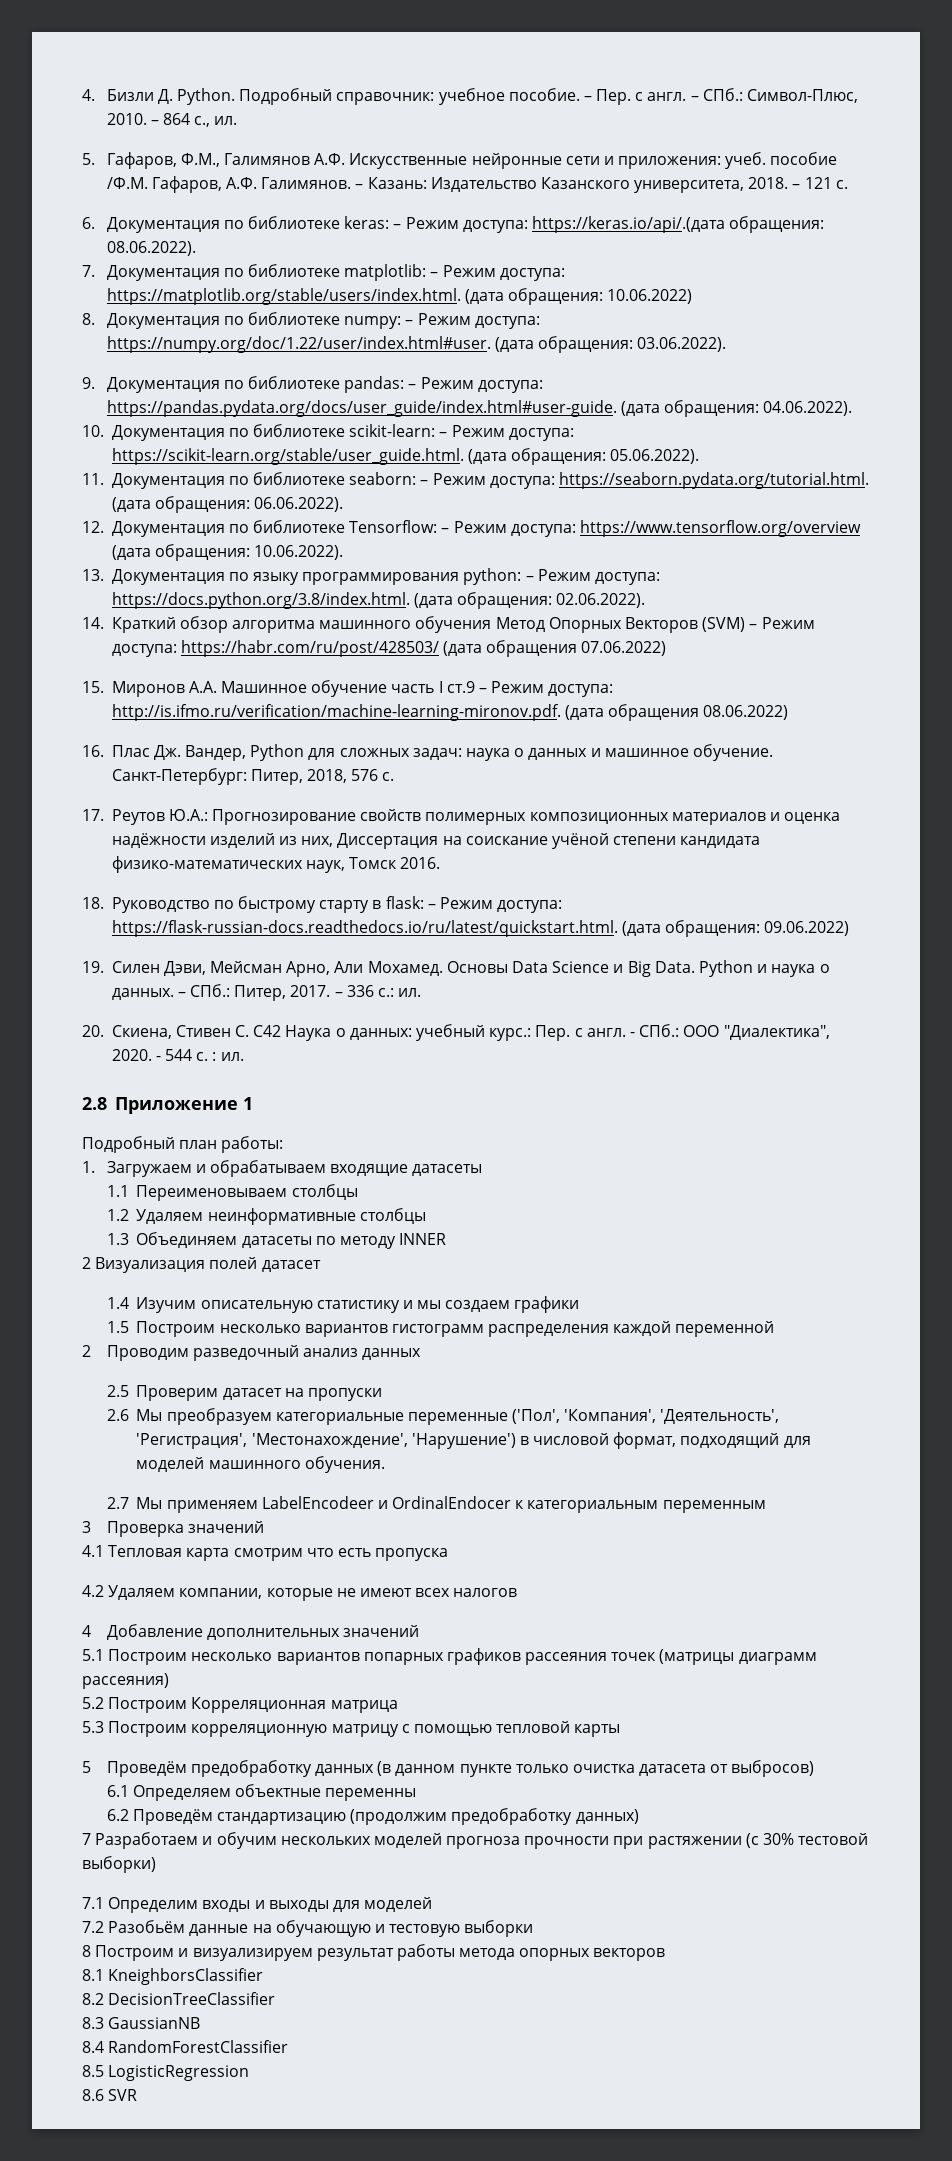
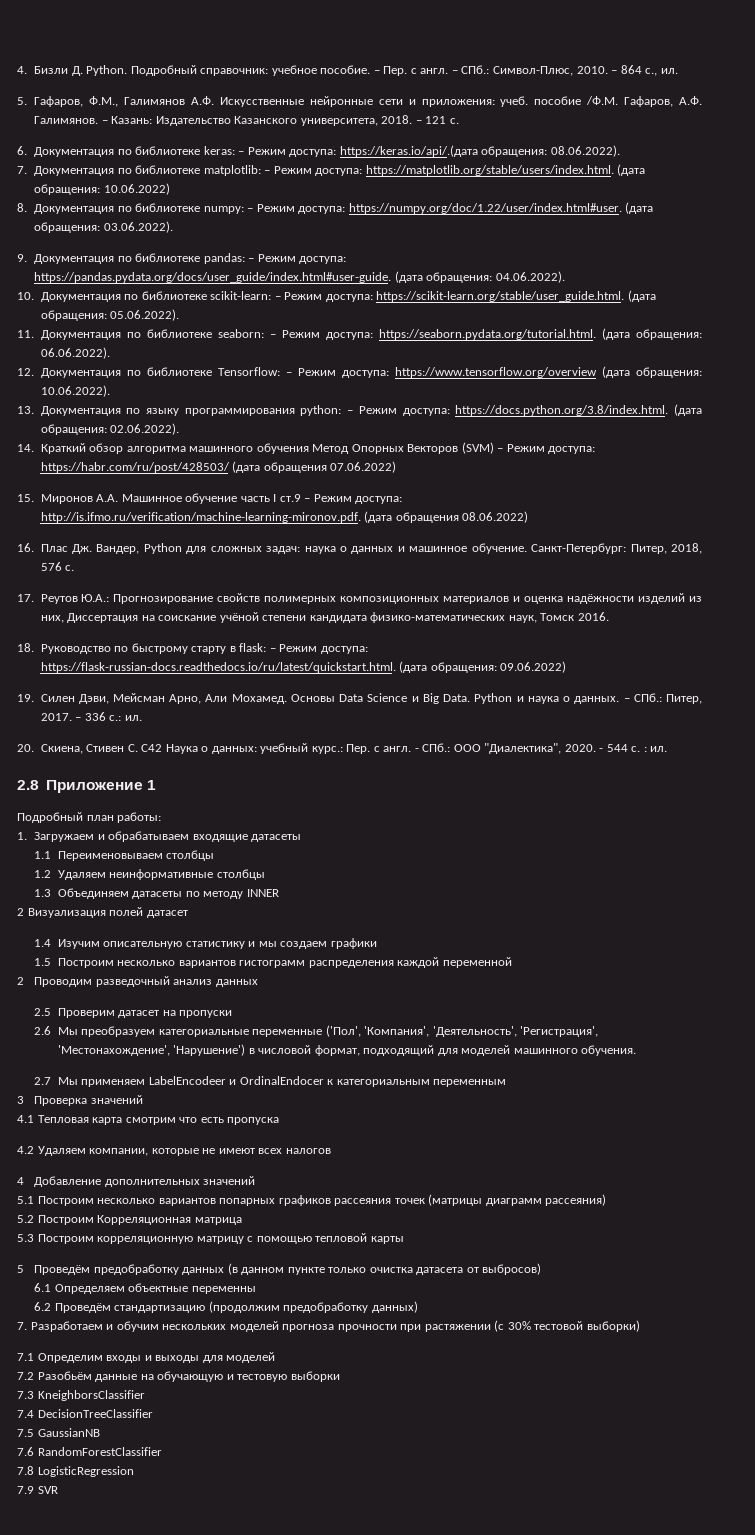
- 7 Разработаем и обучим нескольких моделей прогноза прочности при растяжении (с 30% тестовой выборки)
+ 7. Разработаем и обучим нескольких моделей прогноза прочности при растяжении (с 30% тестовой выборки)
- 8 Построим и визуализируем результат работы метода опорных векторов
- 8.1 KneighborsClassifier
+ 7.3 KneighborsClassifier
- 8.2 DecisionTreeClassifier
+ 7.4 DecisionTreeClassifier
- 8.3 GaussianNB
+ 7.5 GaussianNB
- 8.4 RandomForestClassifier
+ 7.6 RandomForestClassifier
- 8.5 LogisticRegression
+ 7.8 LogisticRegression
- 8.6 SVR
+ 7.9 SVR

